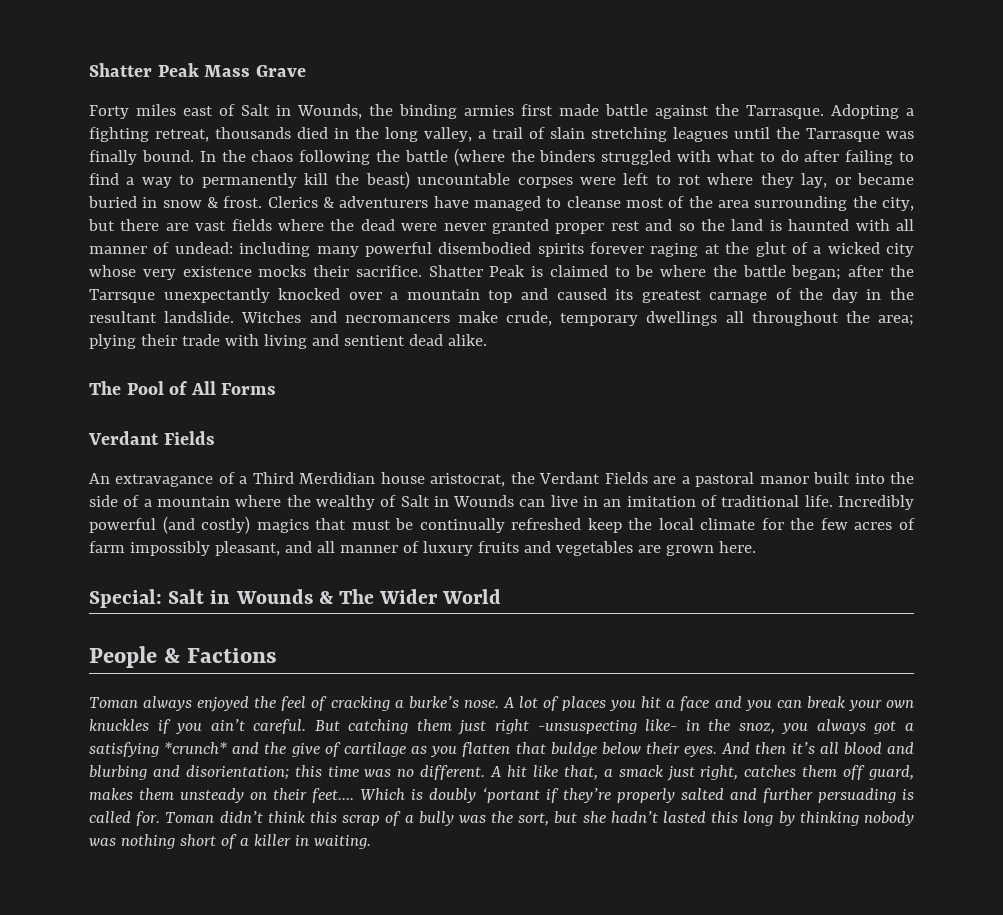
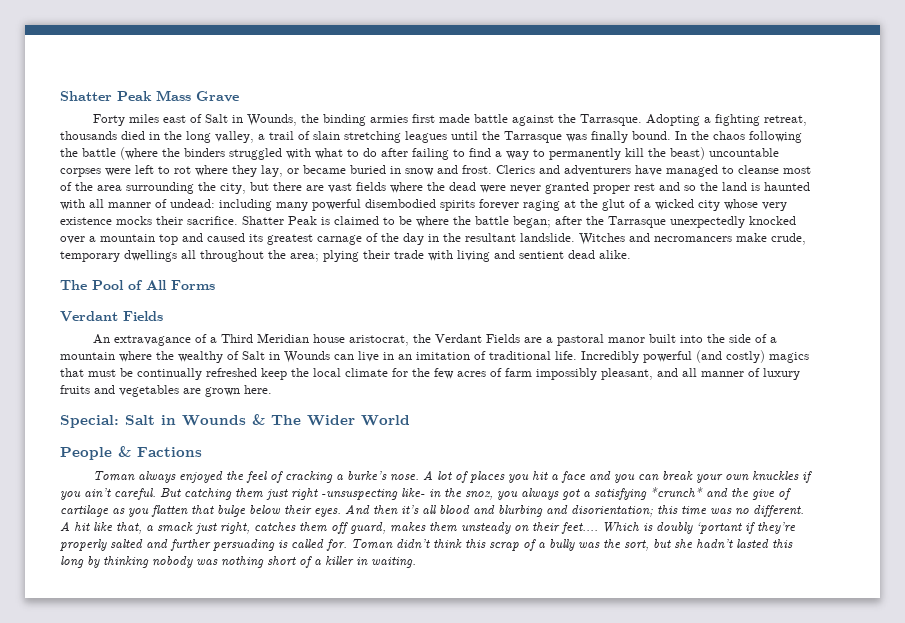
- In the chaos following the battle (where the binders struggled with what to do after failing to find a way to permanently kill the beast) uncountable corpses were left to rot where they lay, or became buried in snow & frost.
+ In the chaos following the battle (where the binders struggled with what to do after failing to find a way to permanently kill the beast) uncountable corpses were left to rot where they lay, or became buried in snow and frost.
- Clerics & adventurers have managed to cleanse most of the area surrounding the city, but there are vast fields where the dead were never granted proper rest and so the land is haunted with all manner of undead: including many powerful disembodied spirits forever raging at the glut of a wicked city whose very existence mocks their sacrifice.
+ Clerics and adventurers have managed to cleanse most of the area surrounding the city, but there are vast fields where the dead were never granted proper rest and so the land is haunted with all manner of undead: including many powerful disembodied spirits forever raging at the glut of a wicked city whose very existence mocks their sacrifice.
- Shatter Peak is claimed to be where the battle began; after the Tarrsque unexpectantly knocked over a mountain top and caused its greatest carnage of the day in the resultant landslide.
+ Shatter Peak is claimed to be where the battle began; after the Tarrasque unexpectedly knocked over a mountain top and caused its greatest carnage of the day in the resultant landslide.
- An extravagance of a Third Merdidian house aristocrat, the Verdant Fields are a pastoral manor built into the side of a mountain where the wealthy of Salt in Wounds can live in an imitation of traditional life.
+ An extravagance of a Third Meridian house aristocrat, the Verdant Fields are a pastoral manor built into the side of a mountain where the wealthy of Salt in Wounds can live in an imitation of traditional life.
- But catching them just right -unsuspecting like- in the snoz, you always got a satisfying *crunch* and the give of cartilage as you flatten that buldge below their eyes.
+ But catching them just right -unsuspecting like- in the snoz, you always got a satisfying *crunch* and the give of cartilage as you flatten that bulge below their eyes.

